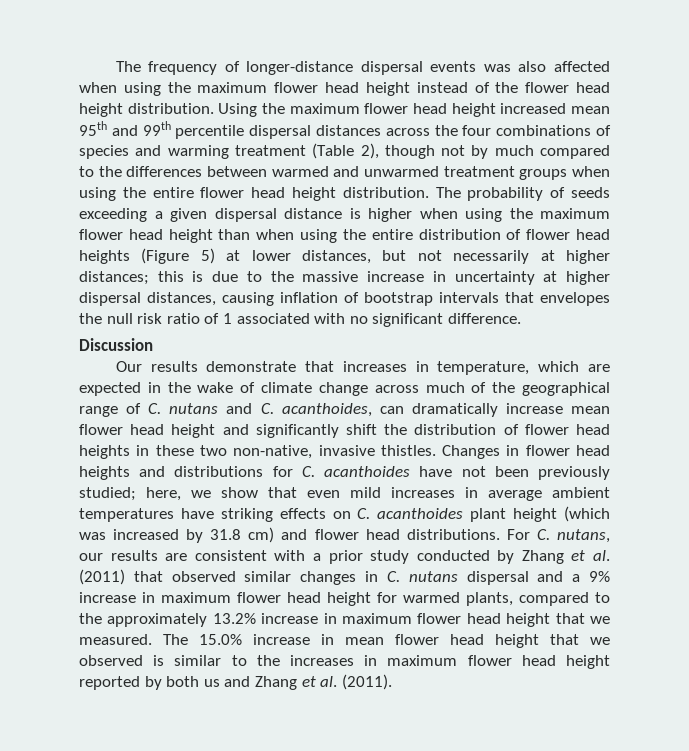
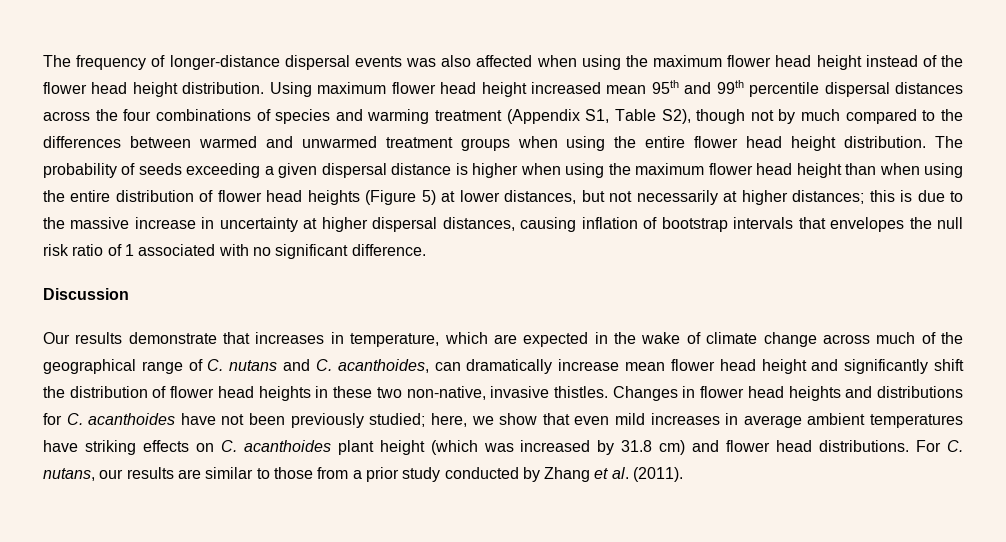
- Using the maximum flower head height increased mean 95th and 99th percentile dispersal distances across the four combinations of species and warming treatment (Table 2), though not by much compared to the differences between warmed and unwarmed treatment groups when using the entire flower head height distribution.
+ Using maximum flower head height increased mean 95th and 99th percentile dispersal distances across the four combinations of species and warming treatment (Appendix S1, Table S2), though not by much compared to the differences between warmed and unwarmed treatment groups when using the entire flower head height distribution.
- For C. nutans, our results are consistent with a prior study conducted by Zhang et al. (2011) that observed similar changes in C. nutans dispersal and a 9% increase in maximum flower head height for warmed plants, compared to the approximately 13.2% increase in maximum flower head height that we measured. The 15.0% increase in mean flower head height that we observed is similar to the increases in maximum flower head height reported by both us and Zhang et al. (2011).
+ For C. nutans, our results are similar to those from a prior study conducted by Zhang et al. (2011).

